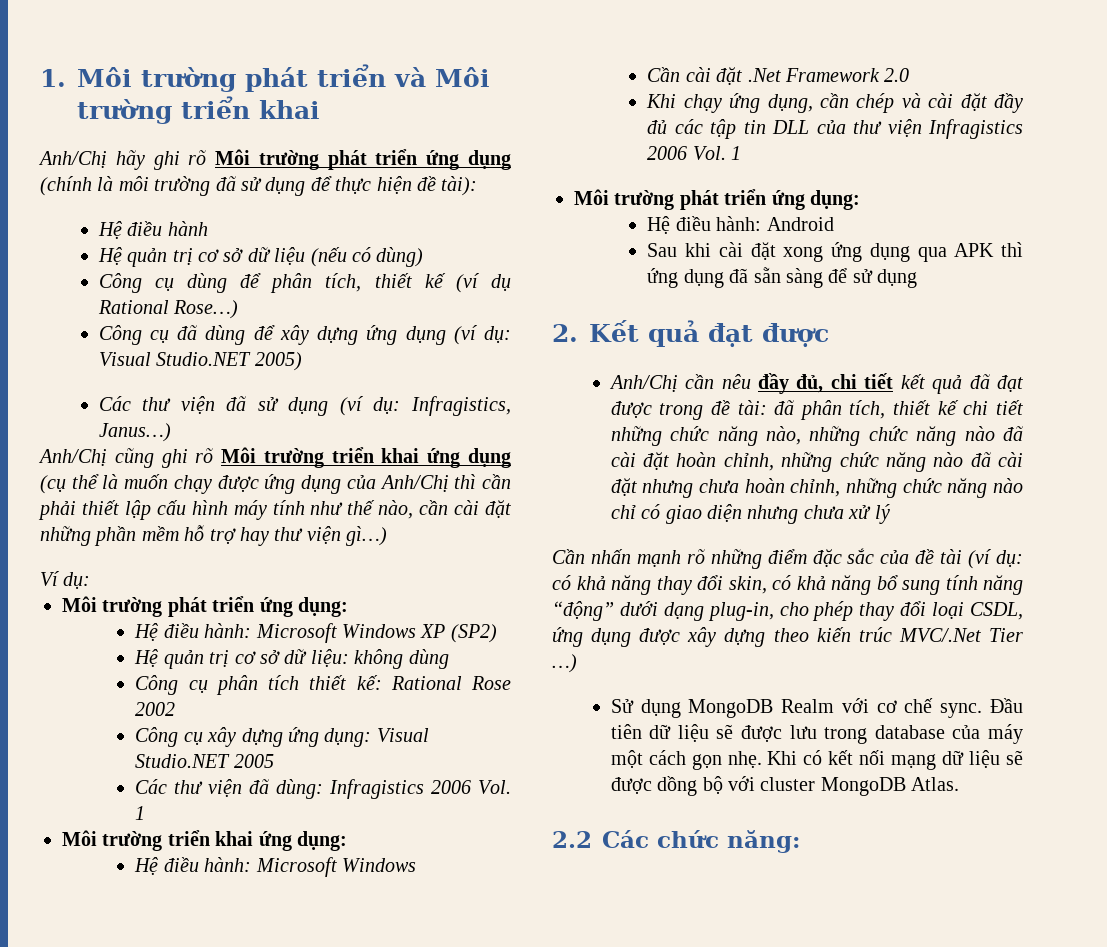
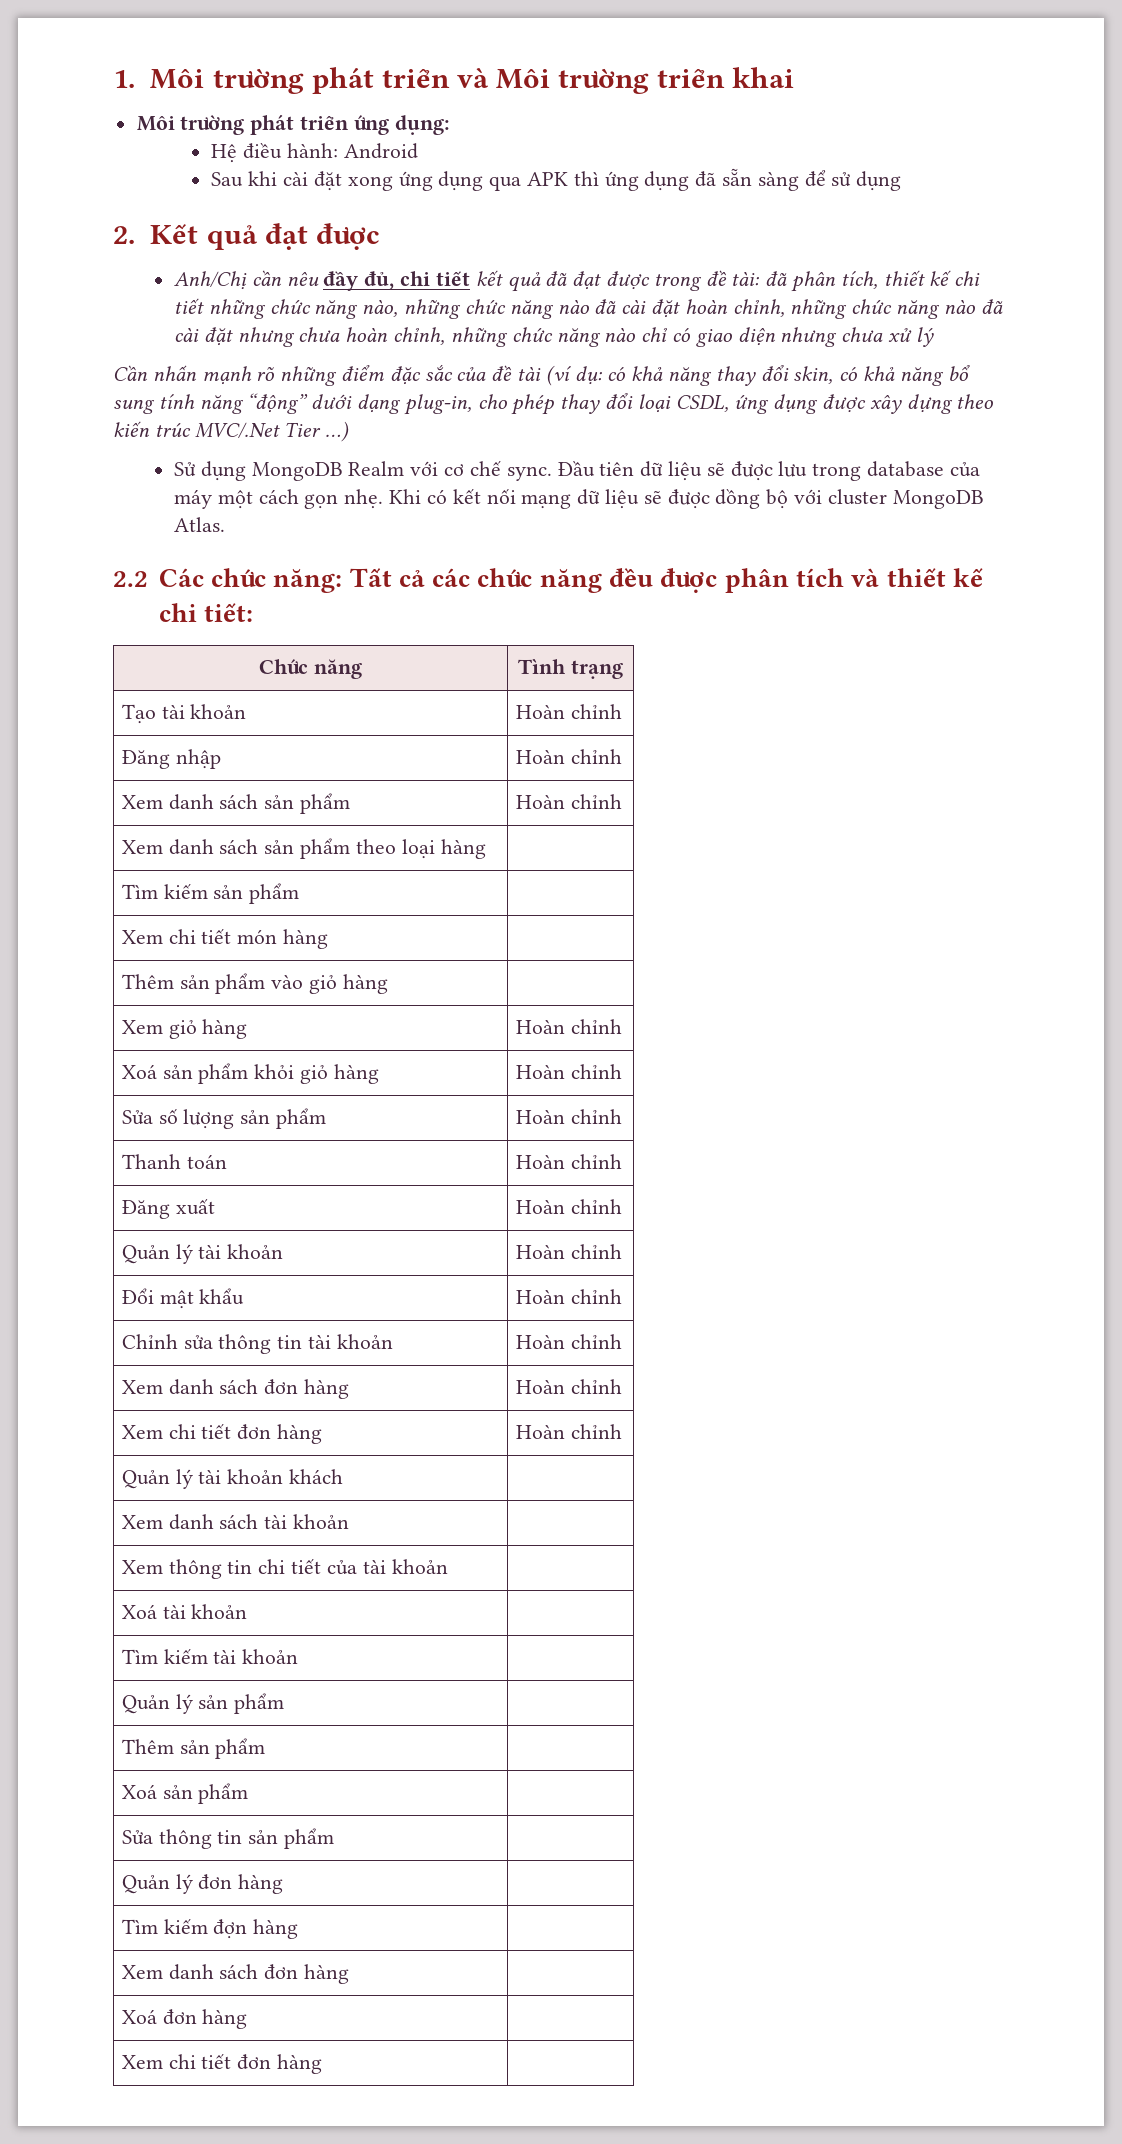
- Anh/Chị hãy ghi rõ Môi trường phát triển ứng dụng (chính là môi trường đã sử dụng để thực hiện đề tài):
- Hệ điều hành
- Hệ quản trị cơ sở dữ liệu (nếu có dùng)
- Công cụ dùng để phân tích, thiết kế (ví dụ Rational Rose…)
- Công cụ đã dùng để xây dựng ứng dụng (ví dụ: Visual Studio.NET 2005)
- Các thư viện đã sử dụng (ví dụ: Infragistics, Janus…)
- Anh/Chị cũng ghi rõ Môi trường triển khai ứng dụng (cụ thể là muốn chạy được ứng dụng của Anh/Chị thì cần phải thiết lập cấu hình máy tính như thế nào, cần cài đặt những phần mềm hỗ trợ hay thư viện gì…)
- Ví dụ:
- Môi trường phát triển ứng dụng:
- Hệ điều hành: Microsoft Windows XP (SP2)
- Hệ quản trị cơ sở dữ liệu: không dùng
- Công cụ phân tích thiết kế: Rational Rose 2002
- Công cụ xây dựng ứng dụng: Visual Studio.NET 2005
- Các thư viện đã dùng: Infragistics 2006 Vol. 1
- Môi trường triển khai ứng dụng:
- Hệ điều hành: Microsoft Windows
- Cần cài đặt .Net Framework 2.0
- Khi chạy ứng dụng, cần chép và cài đặt đầy đủ các tập tin DLL của thư viện Infragistics 2006 Vol. 1
- 2.2 Các chức năng:
+ 2.2 Các chức năng: Tất cả các chức năng đều được phân tích và thiết kế chi tiết:
+ Chức năng | Tình trạng
+ Tạo tài khoản | Hoàn chỉnh
+ Đăng nhập | Hoàn chỉnh
+ Xem danh sách sản phẩm | Hoàn chỉnh
+ Xem danh sách sản phẩm theo loại hàng |
+ Tìm kiếm sản phẩm |
+ Xem chi tiết món hàng |
+ Thêm sản phẩm vào giỏ hàng |
+ Xem giỏ hàng | Hoàn chỉnh
+ Xoá sản phẩm khỏi giỏ hàng | Hoàn chỉnh
+ Sửa số lượng sản phẩm | Hoàn chỉnh
+ Thanh toán | Hoàn chỉnh
+ Đăng xuất | Hoàn chỉnh
+ Quản lý tài khoản | Hoàn chỉnh
+ Đổi mật khẩu | Hoàn chỉnh
+ Chỉnh sửa thông tin tài khoản | Hoàn chỉnh
+ Xem danh sách đơn hàng | Hoàn chỉnh
+ Xem chi tiết đơn hàng | Hoàn chỉnh
+ Quản lý tài khoản khách |
+ Xem danh sách tài khoản |
+ Xem thông tin chi tiết của tài khoản |
+ Xoá tài khoản |
+ Tìm kiếm tài khoản |
+ Quản lý sản phẩm |
+ Thêm sản phẩm |
+ Xoá sản phẩm |
+ Sửa thông tin sản phẩm |
+ Quản lý đơn hàng |
+ Tìm kiếm đợn hàng |
+ Xem danh sách đơn hàng |
+ Xoá đơn hàng |
+ Xem chi tiết đơn hàng |

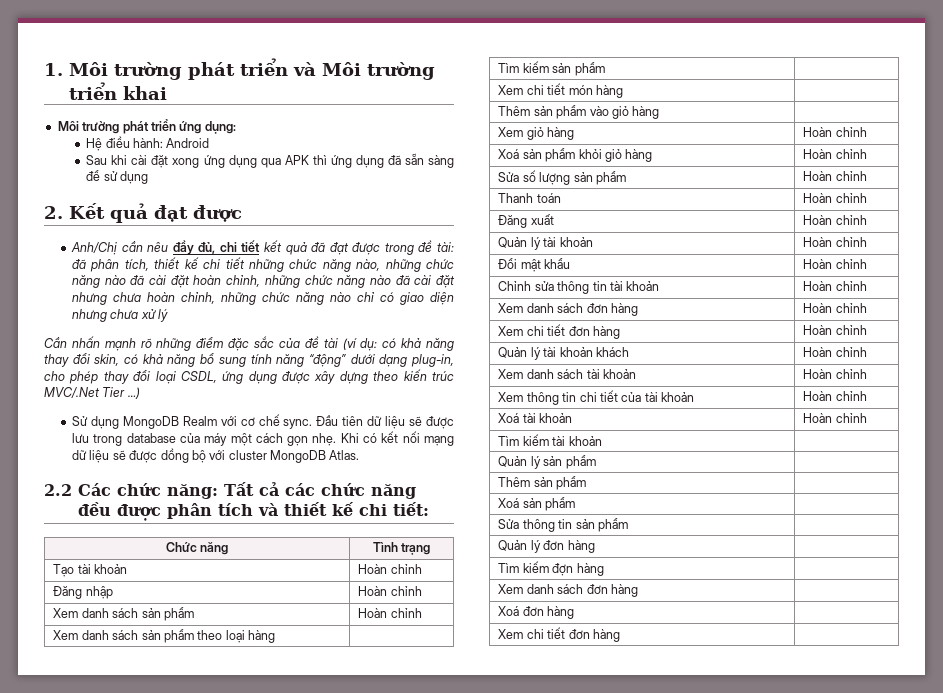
- Quản lý tài khoản khách |
+ Quản lý tài khoản khách | Hoàn chỉnh
- Xem danh sách tài khoản |
+ Xem danh sách tài khoản | Hoàn chỉnh
- Xem thông tin chi tiết của tài khoản |
+ Xem thông tin chi tiết của tài khoản | Hoàn chỉnh
- Xoá tài khoản |
+ Xoá tài khoản | Hoàn chỉnh

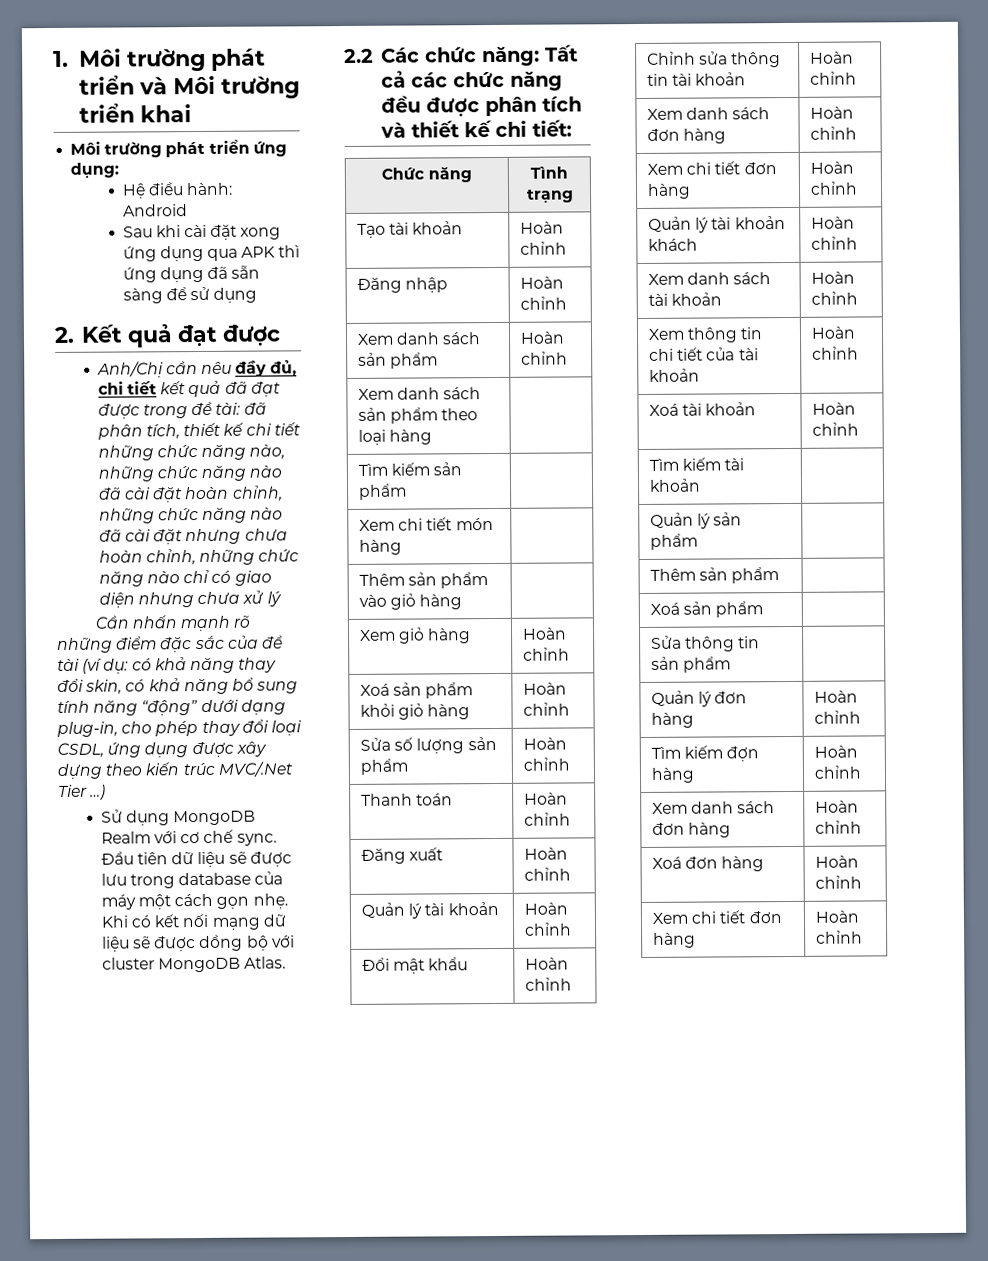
- Quản lý đơn hàng |
+ Quản lý đơn hàng | Hoàn chỉnh
- Tìm kiếm đợn hàng |
- Xem danh sách đơn hàng |
+ Tìm kiếm đợn hàng | Hoàn chỉnh
+ Xem danh sách đơn hàng | Hoàn chỉnh
- Xoá đơn hàng |
- Xem chi tiết đơn hàng |
+ Xoá đơn hàng | Hoàn chỉnh
+ Xem chi tiết đơn hàng | Hoàn chỉnh

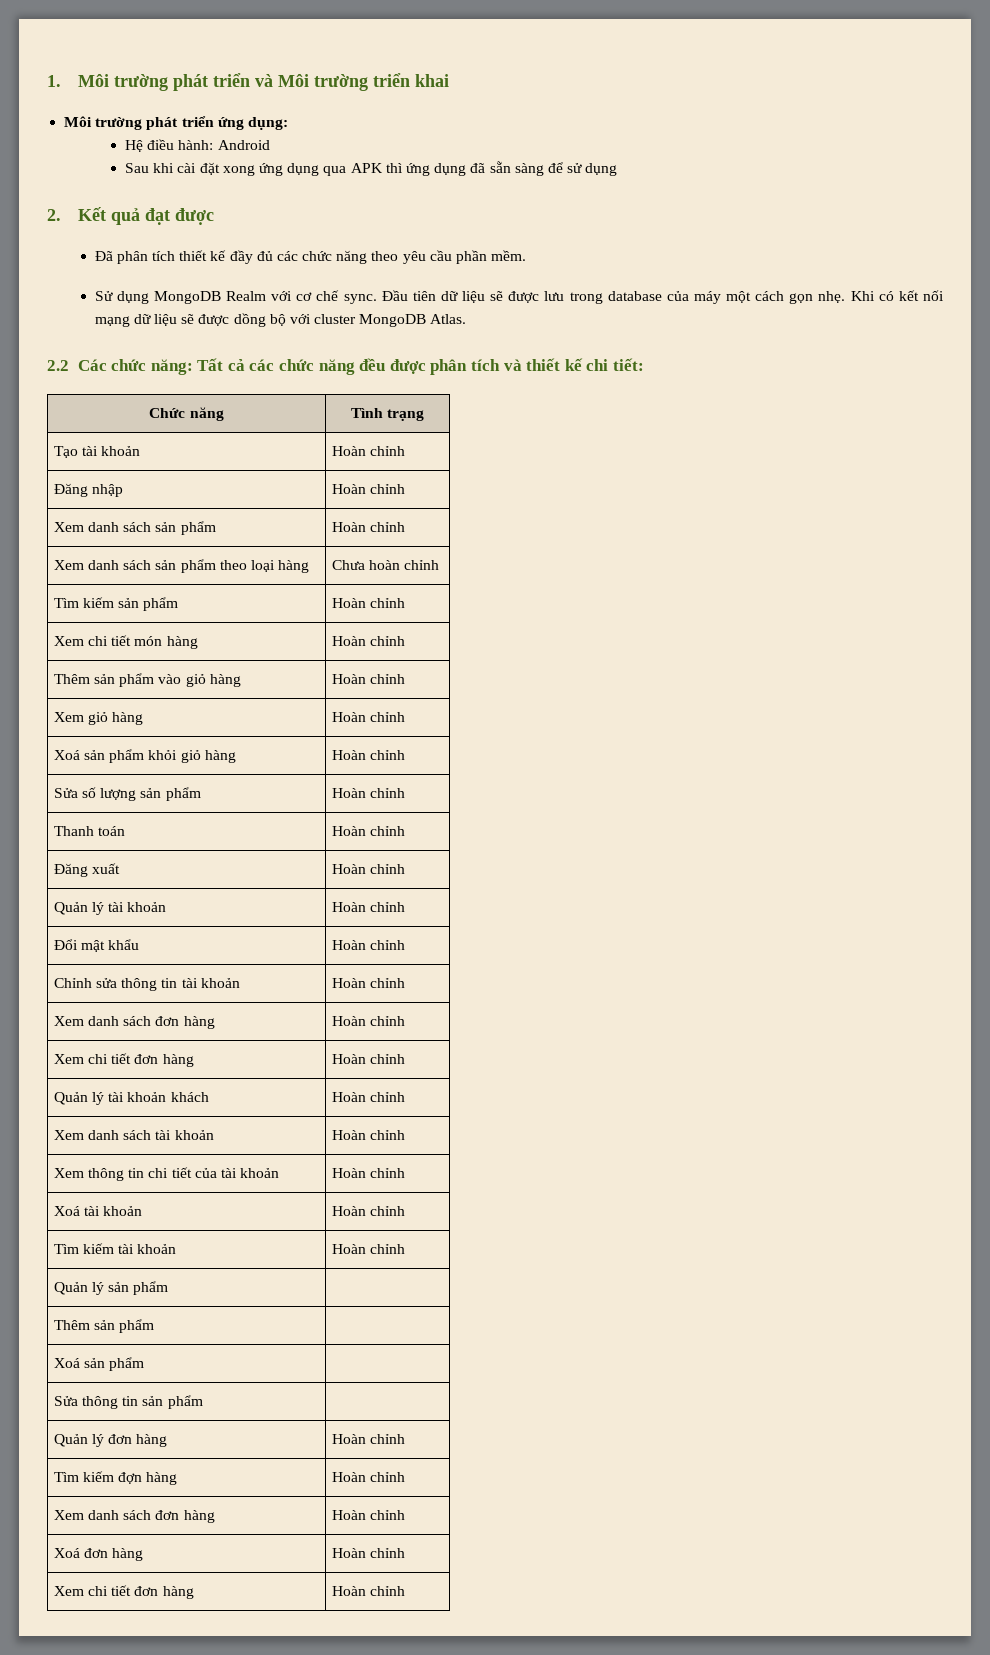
- Anh/Chị cần nêu đầy đủ, chi tiết kết quả đã đạt được trong đề tài: đã phân tích, thiết kế chi tiết những chức năng nào, những chức năng nào đã cài đặt hoàn chỉnh, những chức năng nào đã cài đặt nhưng chưa hoàn chỉnh, những chức năng nào chỉ có giao diện nhưng chưa xử lý
- Cần nhấn mạnh rõ những điểm đặc sắc của đề tài (ví dụ: có khả năng thay đổi skin, có khả năng bổ sung tính năng “động” dưới dạng plug-in, cho phép thay đổi loại CSDL, ứng dụng được xây dựng theo kiến trúc MVC/.Net Tier …)
+ Đã phân tích thiết kế đầy đủ các chức năng theo yêu cầu phần mềm.
- Xem danh sách sản phẩm theo loại hàng |
+ Xem danh sách sản phẩm theo loại hàng | Chưa hoàn chỉnh
- Tìm kiếm sản phẩm |
+ Tìm kiếm sản phẩm | Hoàn chỉnh
- Xem chi tiết món hàng |
+ Xem chi tiết món hàng | Hoàn chỉnh
- Thêm sản phẩm vào giỏ hàng |
+ Thêm sản phẩm vào giỏ hàng | Hoàn chỉnh
- Tìm kiếm tài khoản |
+ Tìm kiếm tài khoản | Hoàn chỉnh

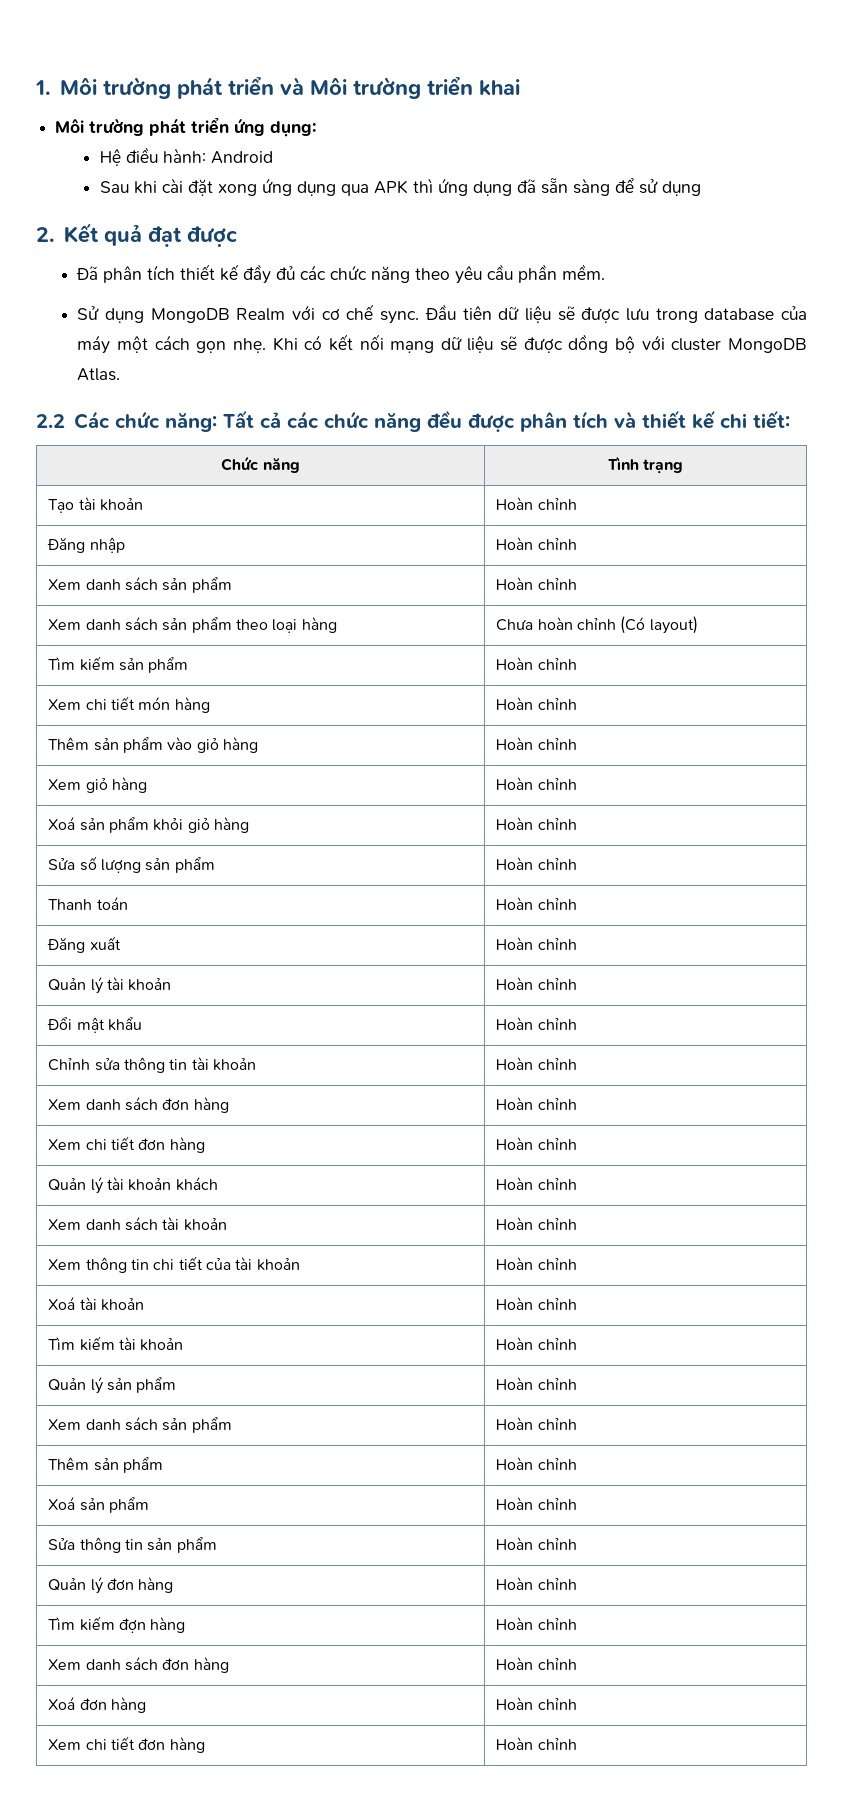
- Xem danh sách sản phẩm theo loại hàng | Chưa hoàn chỉnh
+ Xem danh sách sản phẩm theo loại hàng | Chưa hoàn chỉnh (Có layout)
- Quản lý sản phẩm |
+ Quản lý sản phẩm | Hoàn chỉnh
+ Xem danh sách sản phẩm | Hoàn chỉnh
- Thêm sản phẩm |
+ Thêm sản phẩm | Hoàn chỉnh
- Xoá sản phẩm |
+ Xoá sản phẩm | Hoàn chỉnh
- Sửa thông tin sản phẩm |
+ Sửa thông tin sản phẩm | Hoàn chỉnh

